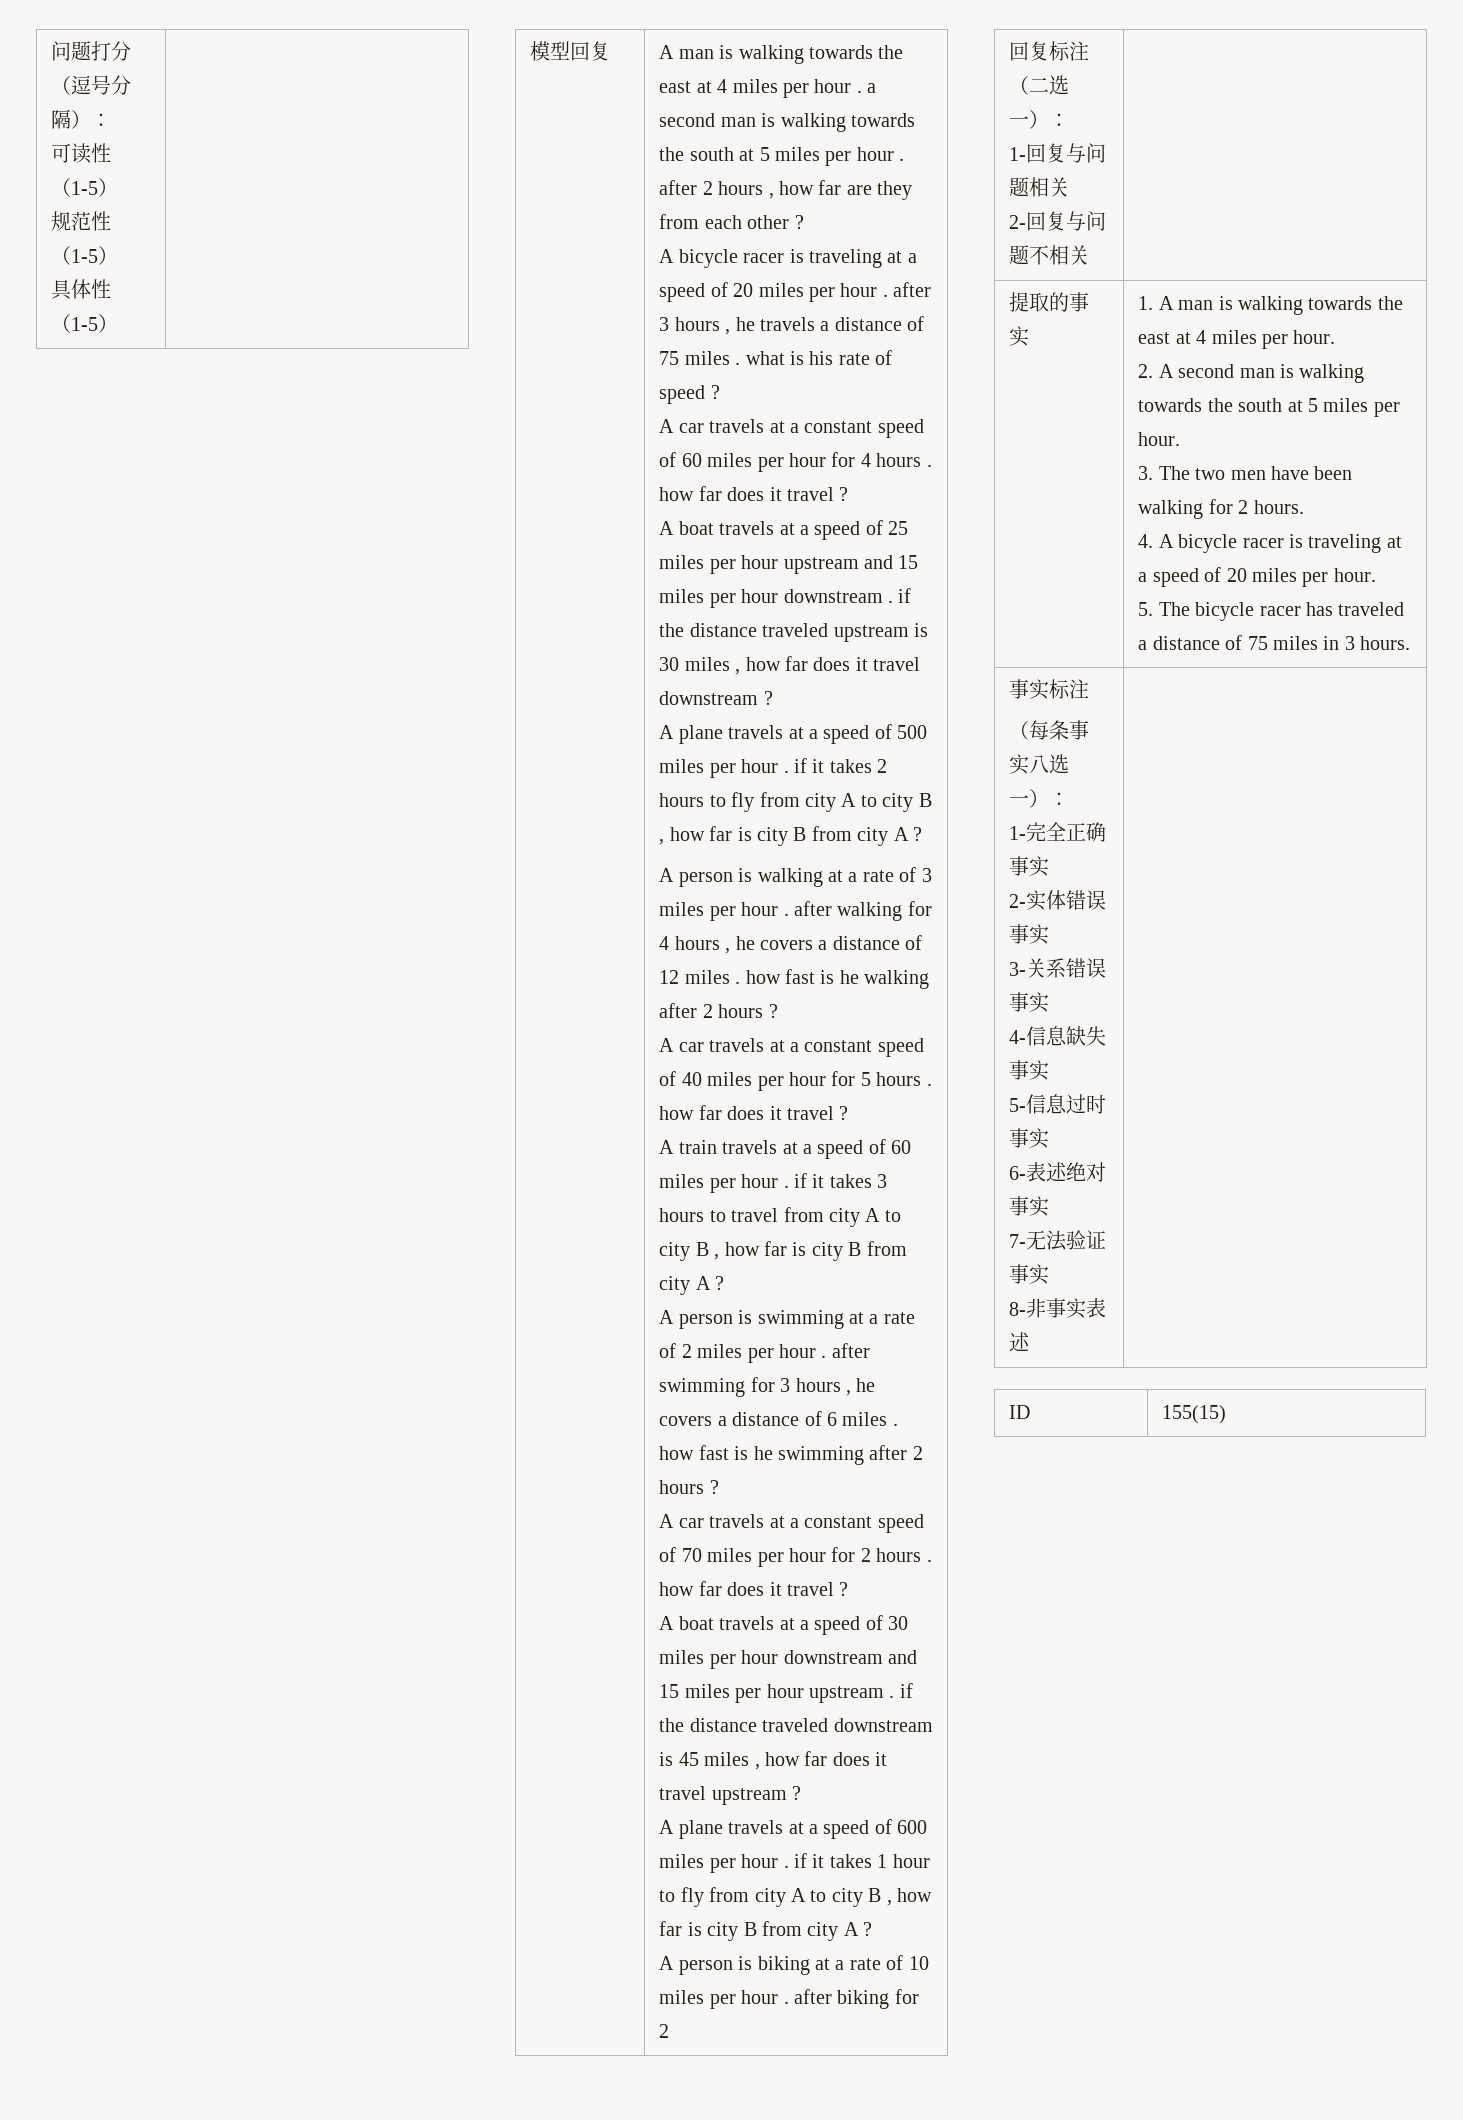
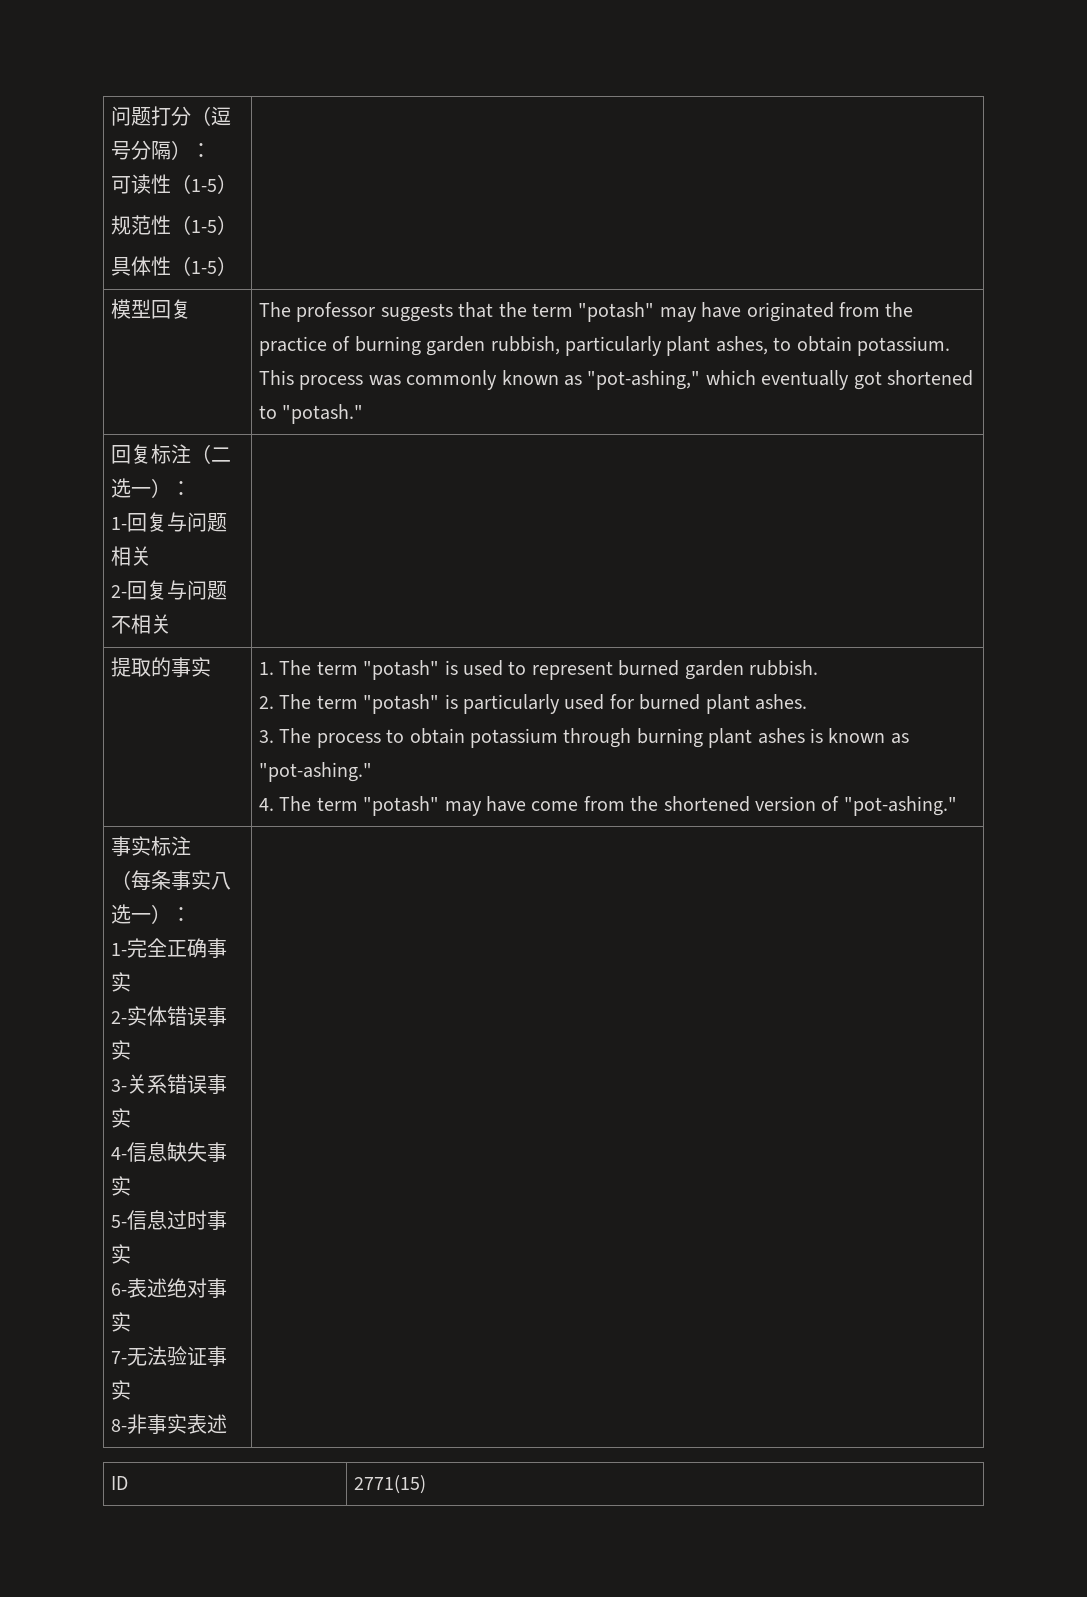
- A man is walking towards the east at 4 miles per hour . a second man is walking towards the south at 5 miles per hour . after 2 hours , how far are they from each other ?
- A bicycle racer is traveling at a speed of 20 miles per hour . after 3 hours , he travels a distance of 75 miles . what is his rate of speed ?
- A car travels at a constant speed of 60 miles per hour for 4 hours . how far does it travel ?
- A boat travels at a speed of 25 miles per hour upstream and 15 miles per hour downstream . if the distance traveled upstream is 30 miles , how far does it travel downstream ?
- A plane travels at a speed of 500 miles per hour . if it takes 2 hours to fly from city A to city B , how far is city B from city A ?
- A person is walking at a rate of 3 miles per hour . after walking for 4 hours , he covers a distance of 12 miles . how fast is he walking after 2 hours ?
- A car travels at a constant speed of 40 miles per hour for 5 hours . how far does it travel ?
- A train travels at a speed of 60 miles per hour . if it takes 3 hours to travel from city A to city B , how far is city B from city A ?
- A person is swimming at a rate of 2 miles per hour . after swimming for 3 hours , he covers a distance of 6 miles . how fast is he swimming after 2 hours ?
- A car travels at a constant speed of 70 miles per hour for 2 hours . how far does it travel ?
- A boat travels at a speed of 30 miles per hour downstream and 15 miles per hour upstream . if the distance traveled downstream is 45 miles , how far does it travel upstream ?
- A plane travels at a speed of 600 miles per hour . if it takes 1 hour to fly from city A to city B , how far is city B from city A ?
- A person is biking at a rate of 10 miles per hour . after biking for 2
+ The professor suggests that the term "potash" may have originated from the practice of burning garden rubbish, particularly plant ashes, to obtain potassium. This process was commonly known as "pot-ashing," which eventually got shortened to "potash."
- 1. A man is walking towards the east at 4 miles per hour.
- 2. A second man is walking towards the south at 5 miles per hour.
- 3. The two men have been walking for 2 hours.
- 4. A bicycle racer is traveling at a speed of 20 miles per hour.
- 5. The bicycle racer has traveled a distance of 75 miles in 3 hours.
+ 1. The term "potash" is used to represent burned garden rubbish.
+ 2. The term "potash" is particularly used for burned plant ashes.
+ 3. The process to obtain potassium through burning plant ashes is known as "pot-ashing."
+ 4. The term "potash" may have come from the shortened version of "pot-ashing."
- ID | 155(15)
+ ID | 2771(15)

